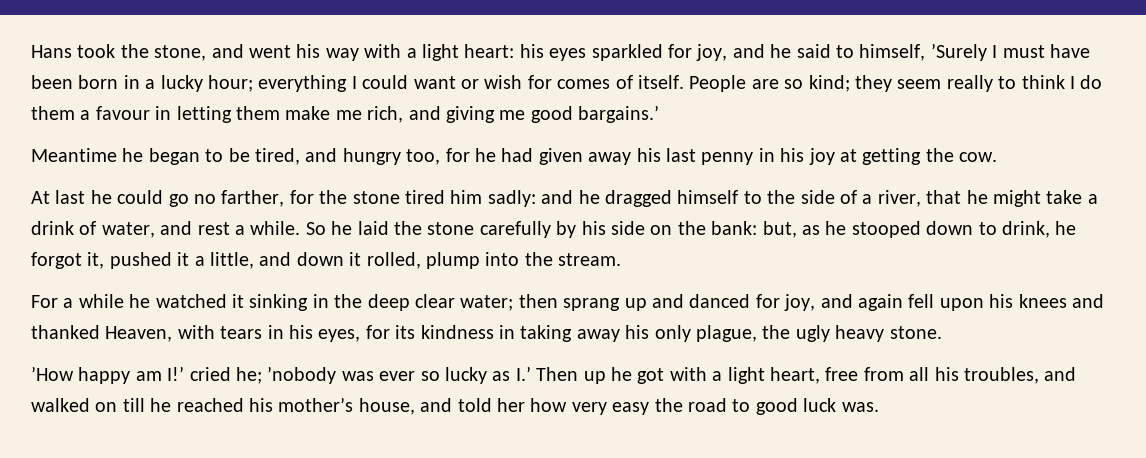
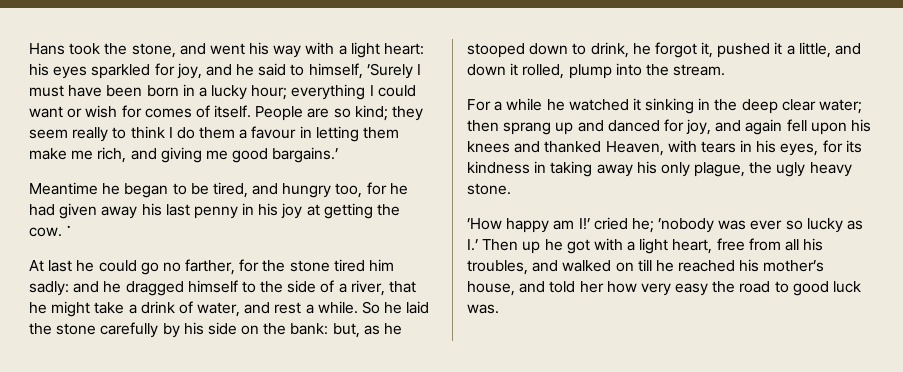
+ •

